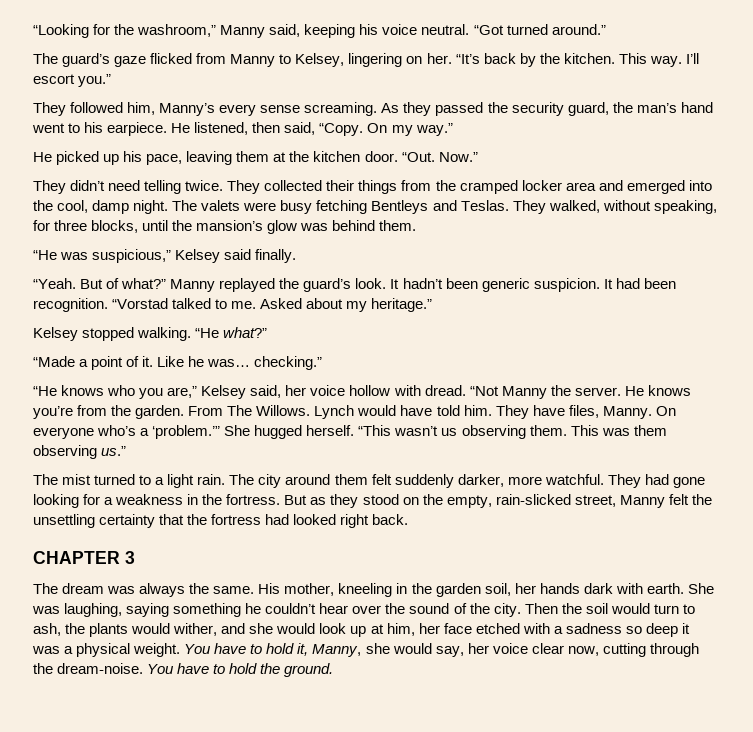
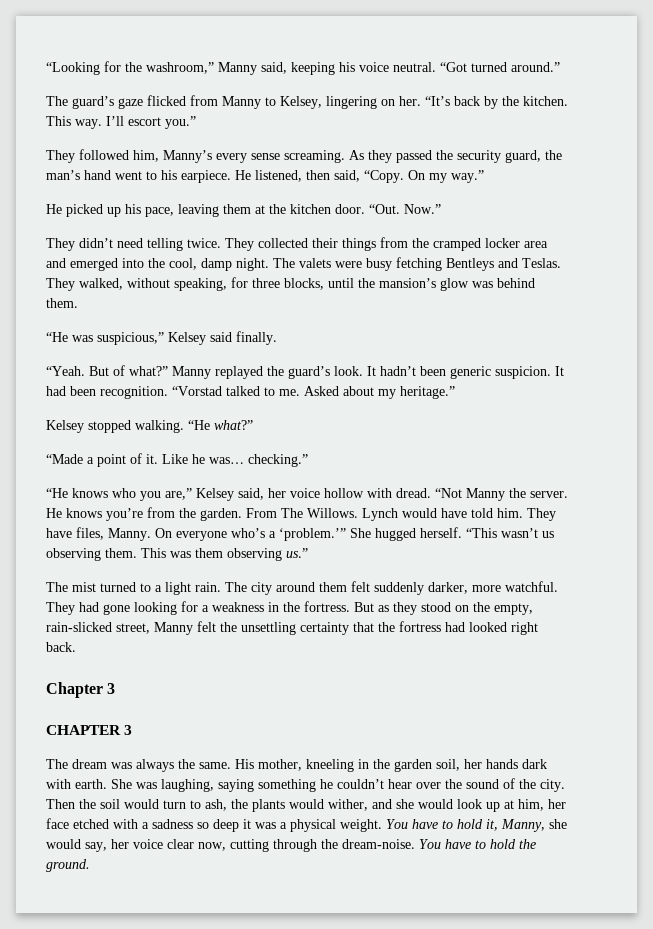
+ Chapter 3

